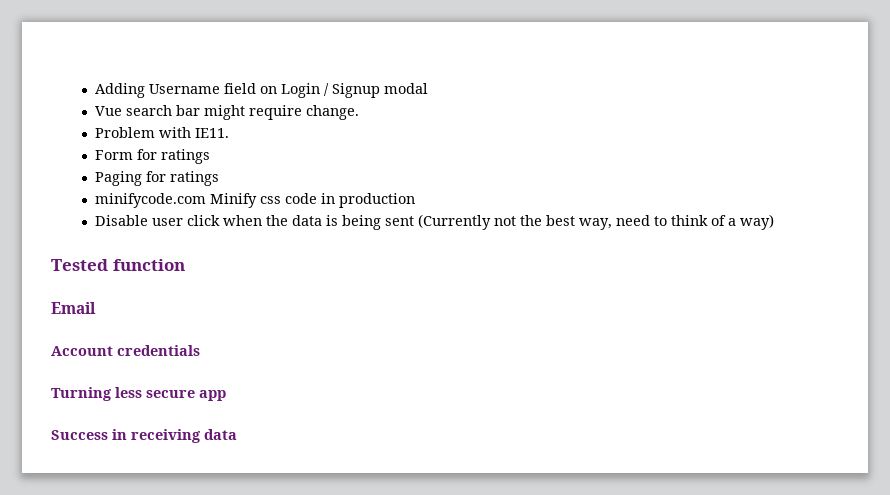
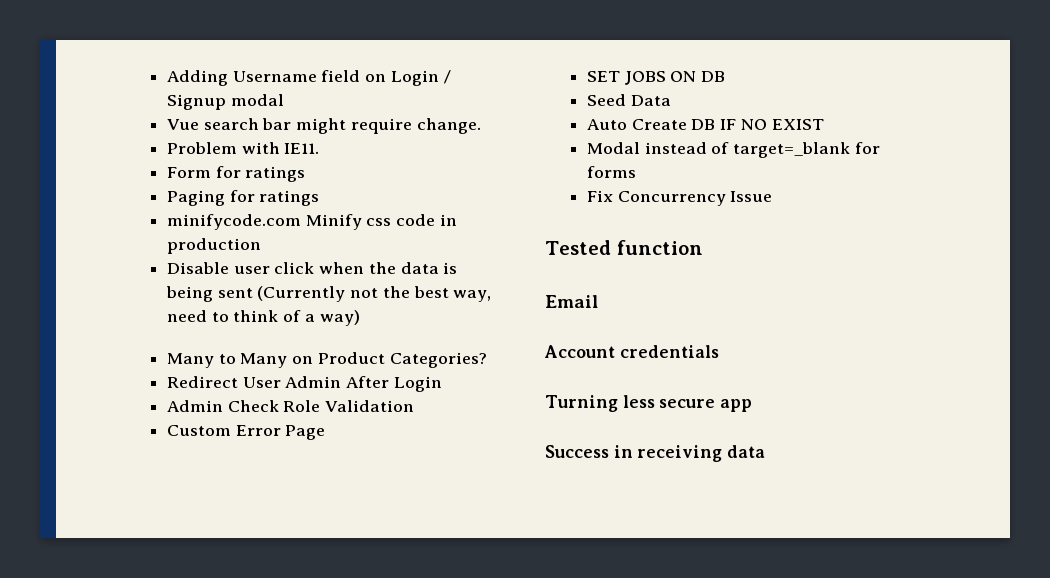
+ Many to Many on Product Categories?
+ Redirect User Admin After Login
+ Admin Check Role Validation
+ Custom Error Page
+ SET JOBS ON DB
+ Seed Data
+ Auto Create DB IF NO EXIST
+ Modal instead of target=_blank for forms
+ Fix Concurrency Issue

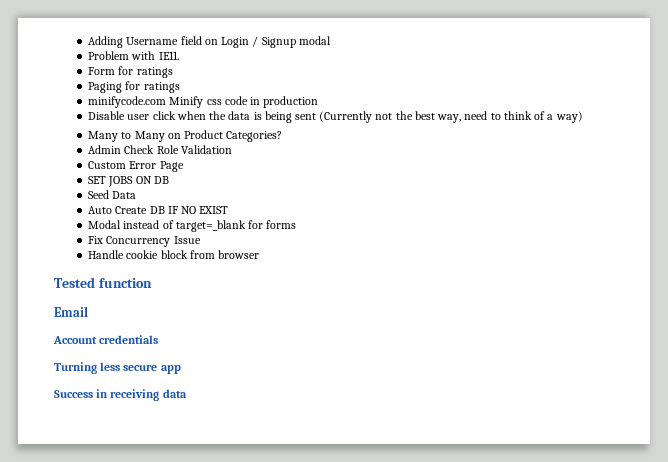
- Vue search bar might require change.
- Redirect User Admin After Login
+ Handle cookie block from browser

